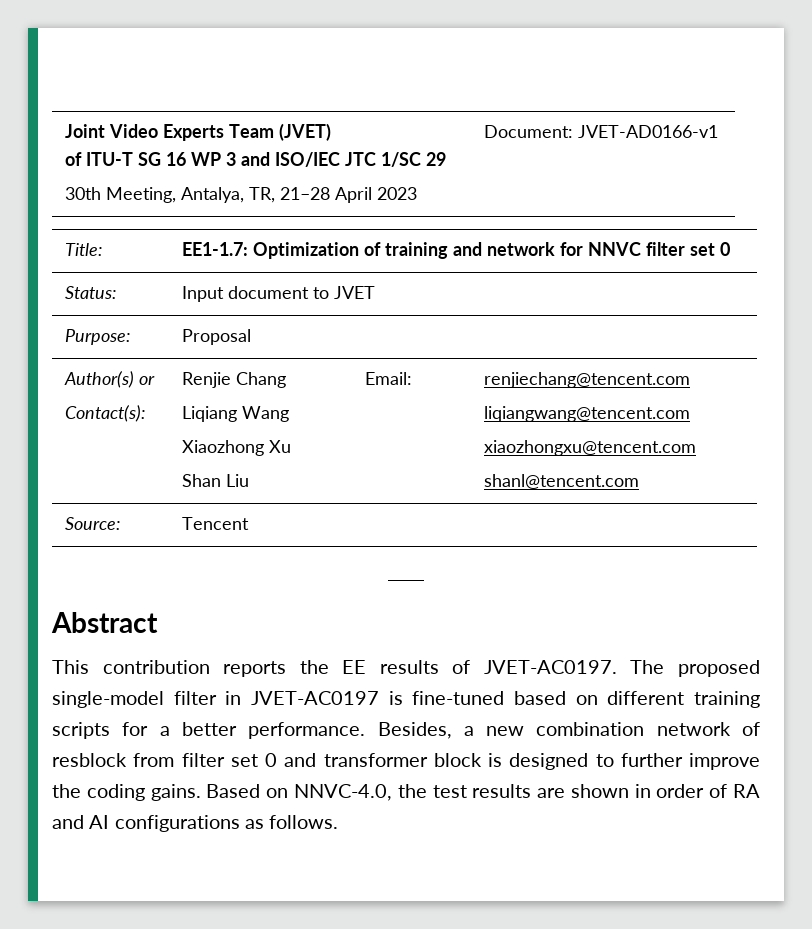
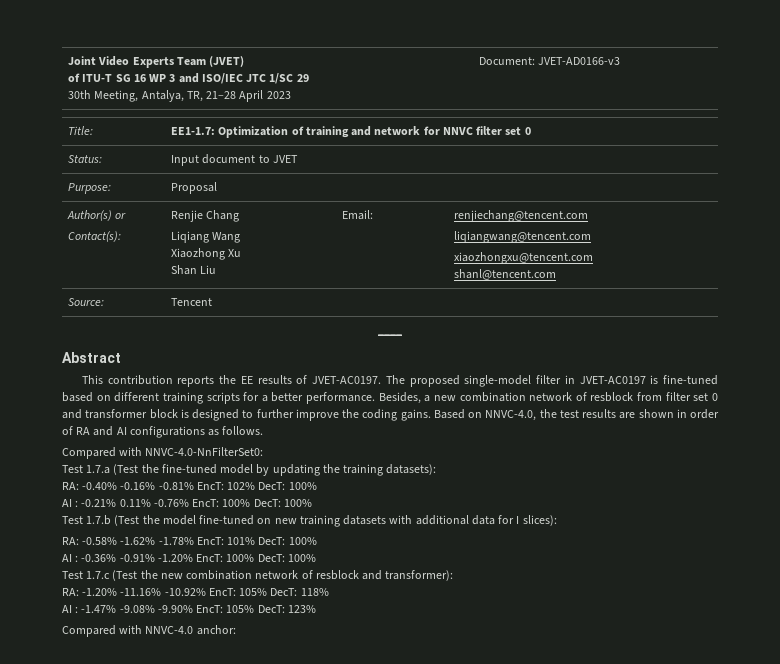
  Joint Video Experts Team (JVET)
  of ITU-T SG 16 WP 3 and ISO/IEC JTC 1/SC 29
- 30th Meeting, Antalya, TR, 21–28 April 2023 | Document: JVET-AD0166-v1
+ 30th Meeting, Antalya, TR, 21–28 April 2023 | Document: JVET-AD0166-v3
+ Compared with NNVC-4.0-NnFilterSet0:
+ Test 1.7.a (Test the fine-tuned model by updating the training datasets):
+ RA: -0.40% -0.16% -0.81% EncT: 102% DecT: 100%
+ AI : -0.21% 0.11% -0.76% EncT: 100% DecT: 100%
+ Test 1.7.b (Test the model fine-tuned on new training datasets with additional data for I slices):
+ RA: -0.58% -1.62% -1.78% EncT: 101% DecT: 100%
+ AI : -0.36% -0.91% -1.20% EncT: 100% DecT: 100%
+ Test 1.7.c (Test the new combination network of resblock and transformer):
+ RA: -1.20% -11.16% -10.92% EncT: 105% DecT: 118%
+ AI : -1.47% -9.08% -9.90% EncT: 105% DecT: 123%
+ Compared with NNVC-4.0 anchor:

